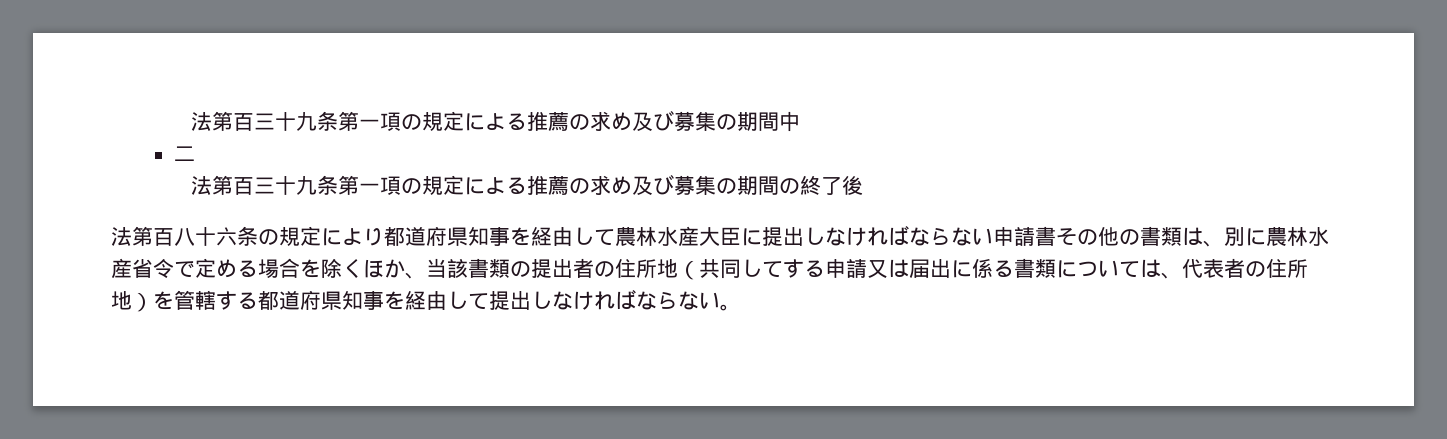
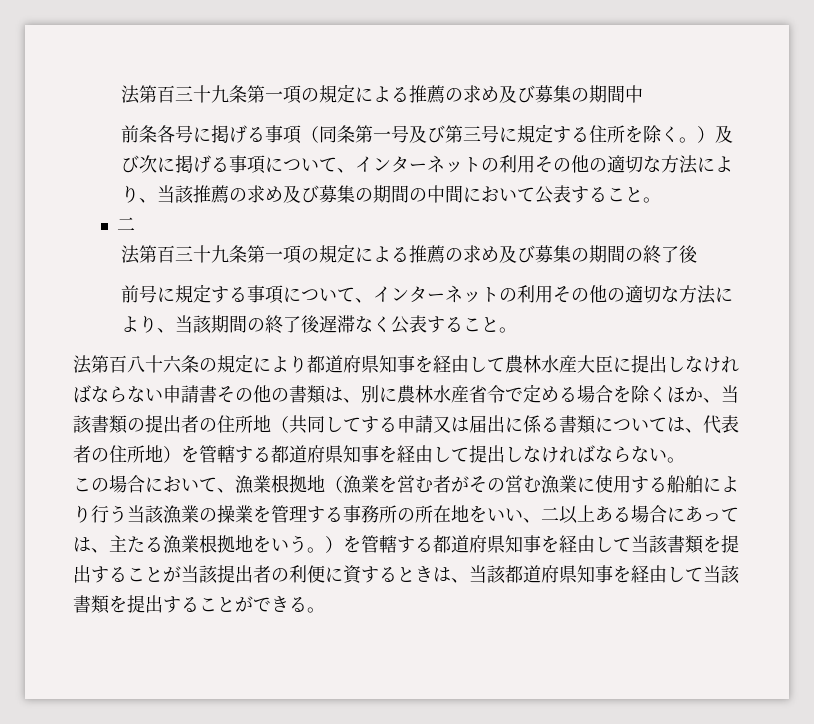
+ 前条各号に掲げる事項（同条第一号及び第三号に規定する住所を除く。）及び次に掲げる事項について、インターネットの利用その他の適切な方法により、当該推薦の求め及び募集の期間の中間において公表すること。
+ 前号に規定する事項について、インターネットの利用その他の適切な方法により、当該期間の終了後遅滞なく公表すること。
+ この場合において、漁業根拠地（漁業を営む者がその営む漁業に使用する船舶により行う当該漁業の操業を管理する事務所の所在地をいい、二以上ある場合にあっては、主たる漁業根拠地をいう。）を管轄する都道府県知事を経由して当該書類を提出することが当該提出者の利便に資するときは、当該都道府県知事を経由して当該書類を提出することができる。

